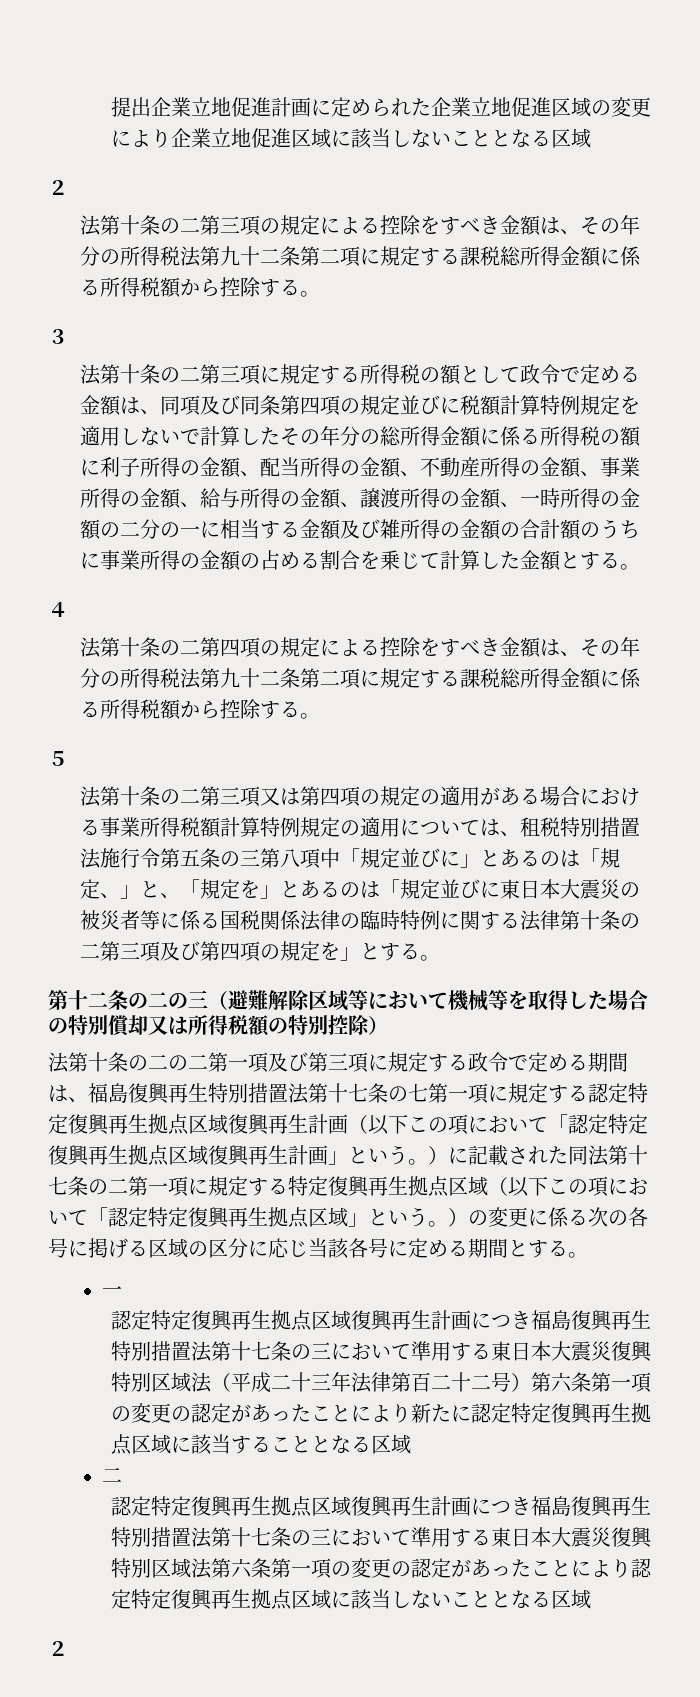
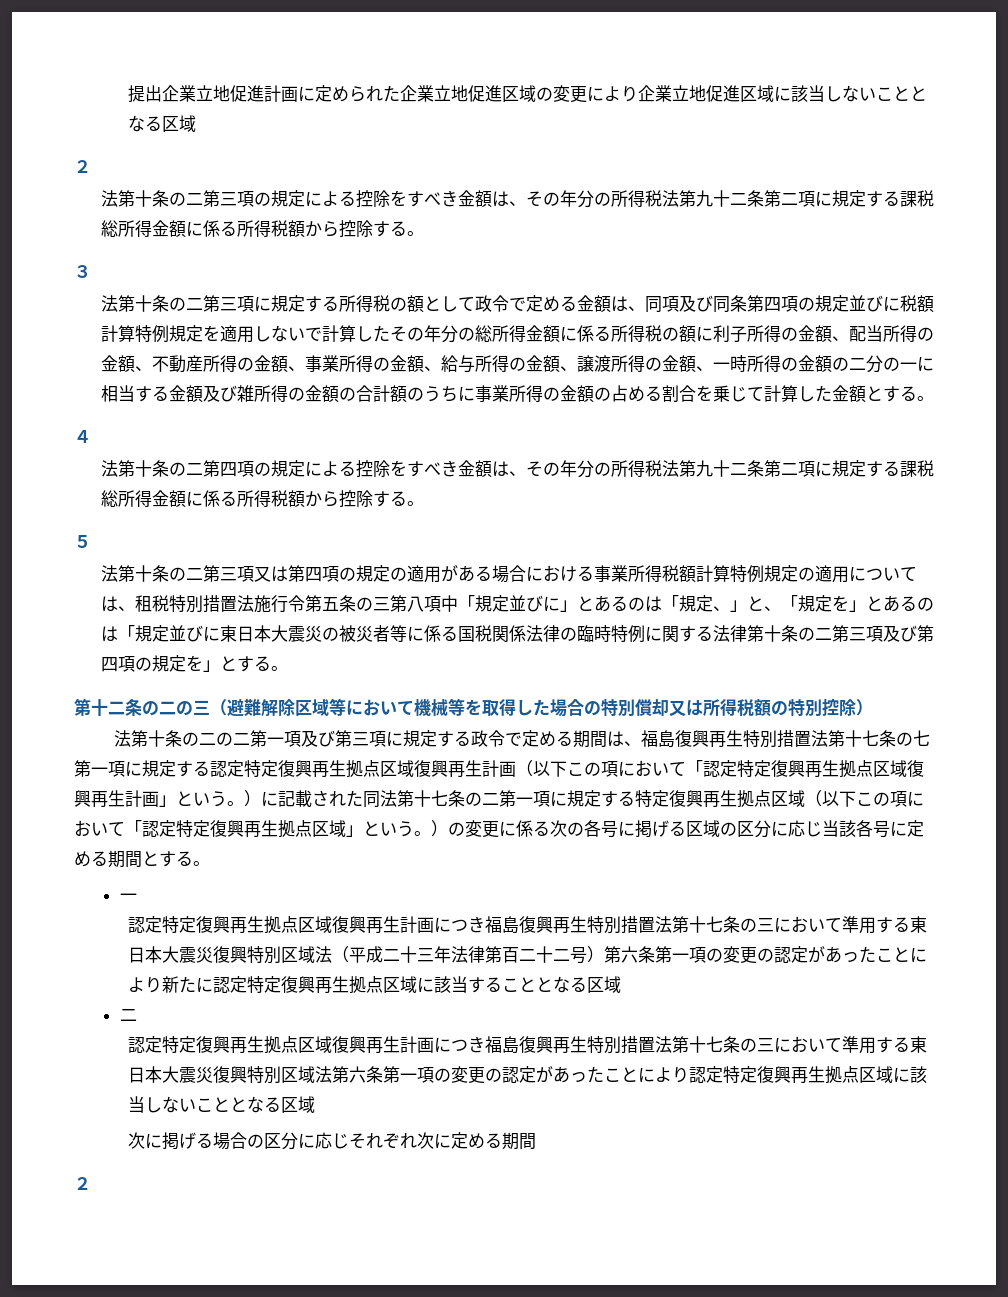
+ 次に掲げる場合の区分に応じそれぞれ次に定める期間

